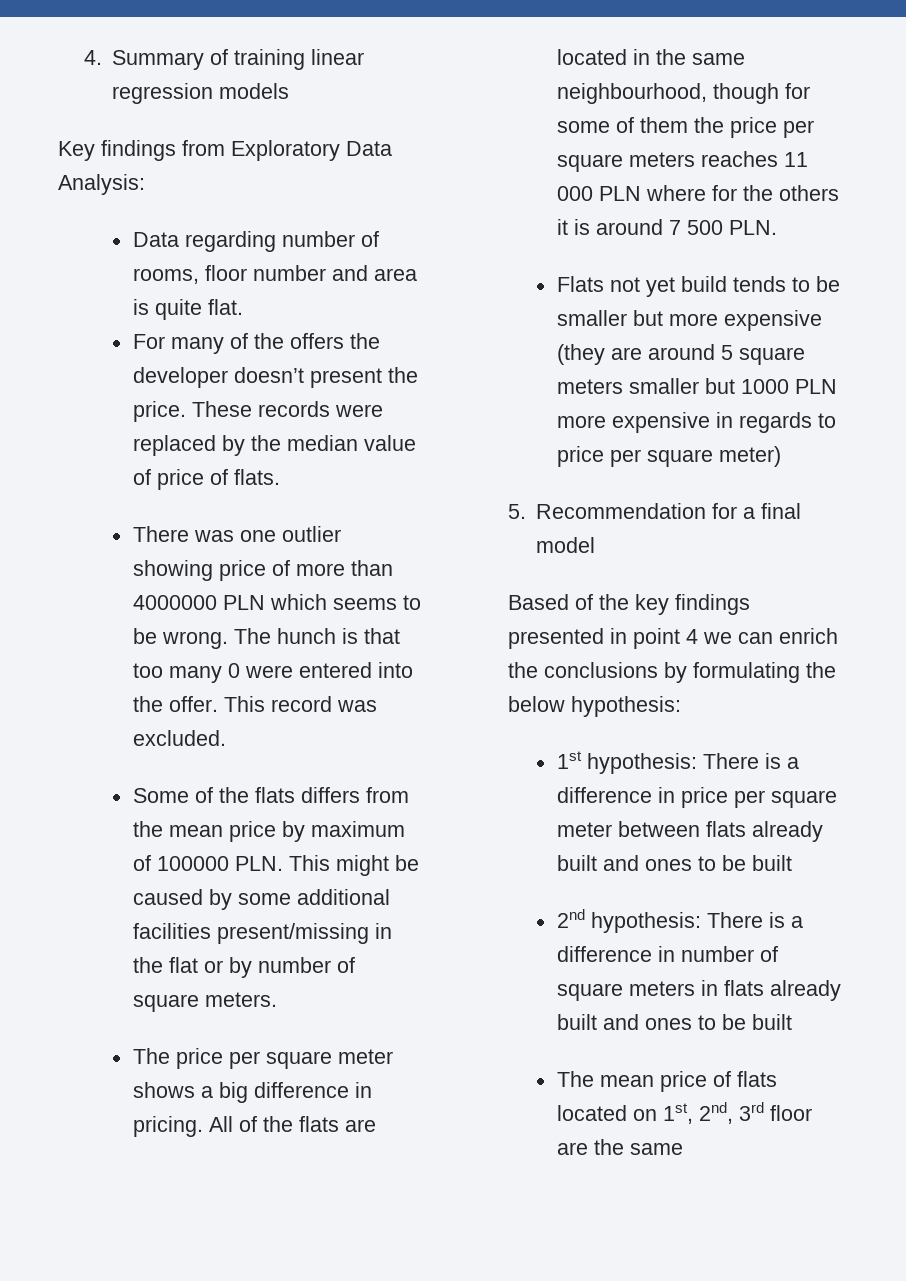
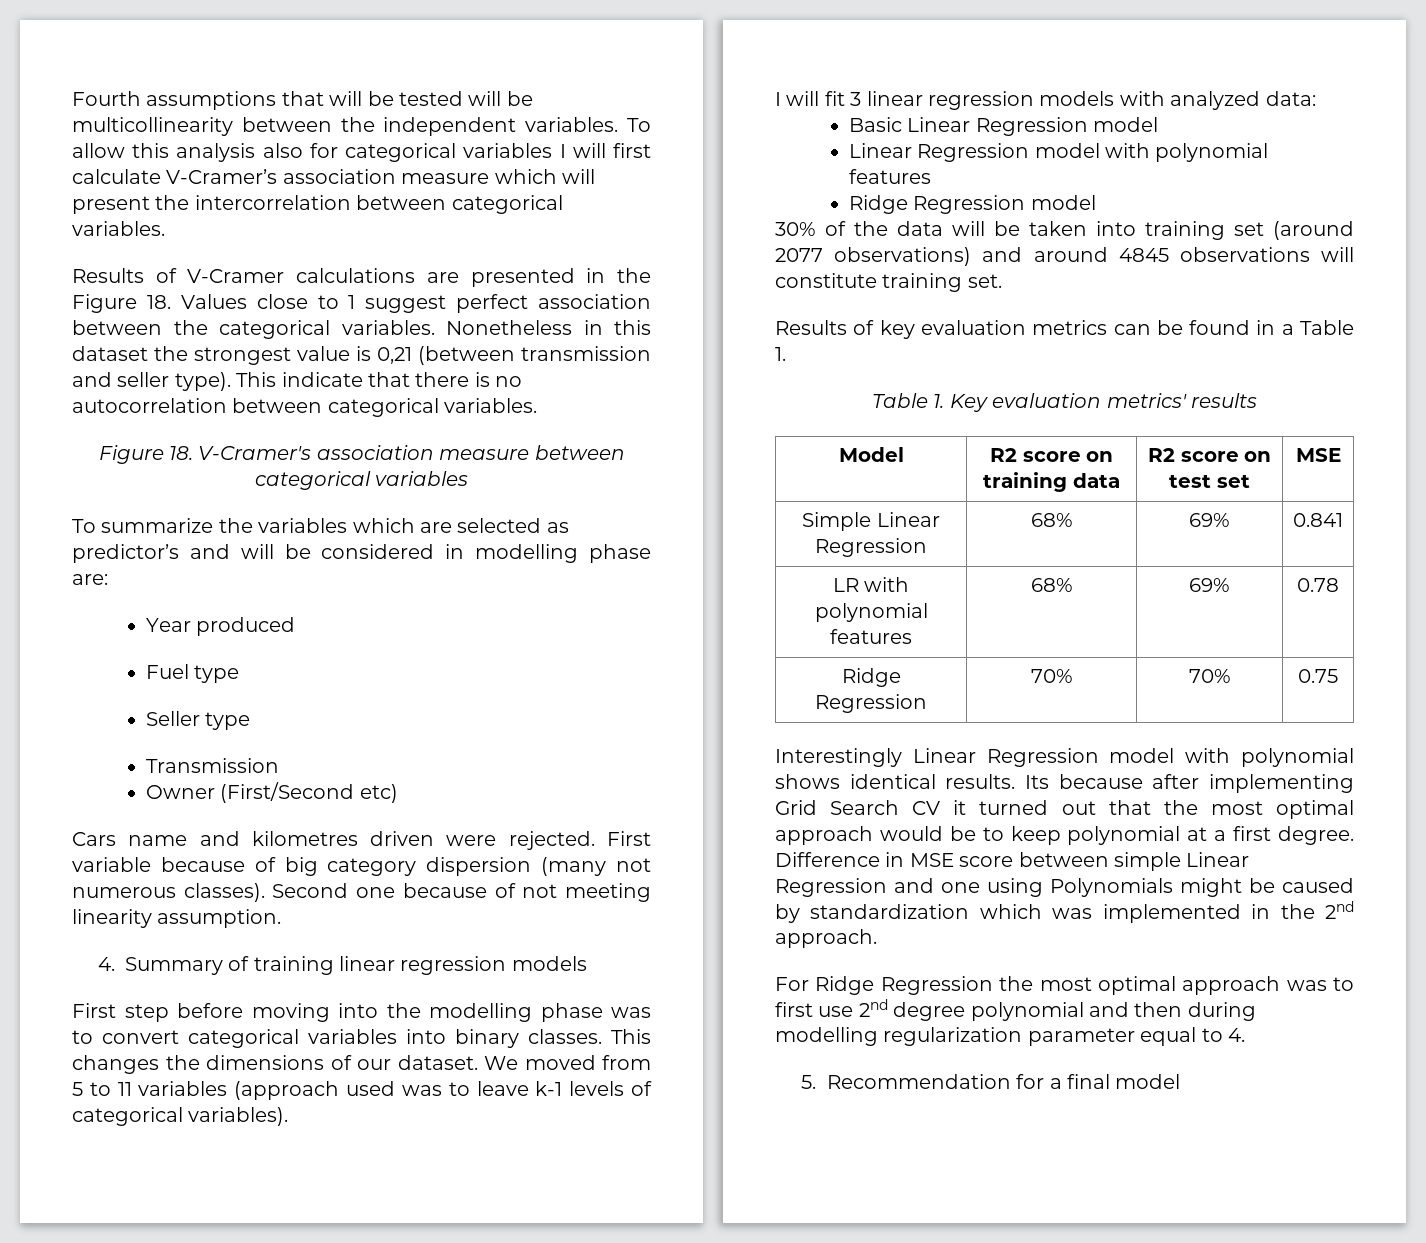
+ Fourth assumptions that will be tested will be multicollinearity between the independent variables. To allow this analysis also for categorical variables I will first calculate V-Cramer’s association measure which will present the intercorrelation between categorical variables.
+ Results of V-Cramer calculations are presented in the Figure 18. Values close to 1 suggest perfect association between the categorical variables. Nonetheless in this dataset the strongest value is 0,21 (between transmission and seller type). This indicate that there is no autocorrelation between categorical variables.
+ Figure 18. V-Cramer's association measure between categorical variables
+ To summarize the variables which are selected as predictor’s and will be considered in modelling phase are:
+ Year produced
+ Fuel type
+ Seller type
+ Transmission
+ Owner (First/Second etc)
+ Cars name and kilometres driven were rejected. First variable because of big category dispersion (many not numerous classes). Second one because of not meeting linearity assumption.
- Key findings from Exploratory Data Analysis:
- Data regarding number of rooms, floor number and area is quite flat.
- For many of the offers the developer doesn’t present the price. These records were replaced by the median value of price of flats.
- There was one outlier showing price of more than 4000000 PLN which seems to be wrong. The hunch is that too many 0 were entered into the offer. This record was excluded.
- Some of the flats differs from the mean price by maximum of 100000 PLN. This might be caused by some additional facilities present/missing in the flat or by number of square meters.
- The price per square meter shows a big difference in pricing. All of the flats are located in the same neighbourhood, though for some of them the price per square meters reaches 11 000 PLN where for the others it is around 7 500 PLN.
- Flats not yet build tends to be smaller but more expensive (they are around 5 square meters smaller but 1000 PLN more expensive in regards to price per square meter)
+ First step before moving into the modelling phase was to convert categorical variables into binary classes. This changes the dimensions of our dataset. We moved from 5 to 11 variables (approach used was to leave k-1 levels of categorical variables).
+ I will fit 3 linear regression models with analyzed data:
+ Basic Linear Regression model
+ Linear Regression model with polynomial features
+ Ridge Regression model
+ 30% of the data will be taken into training set (around 2077 observations) and around 4845 observations will constitute training set.
+ Results of key evaluation metrics can be found in a Table 1.
+ Table 1. Key evaluation metrics' results
+ Model | R2 score on training data | R2 score on test set | MSE
+ Simple Linear Regression | 68% | 69% | 0.841
+ LR with polynomial features | 68% | 69% | 0.78
+ Ridge Regression | 70% | 70% | 0.75
+ Interestingly Linear Regression model with polynomial shows identical results. Its because after implementing Grid Search CV it turned out that the most optimal approach would be to keep polynomial at a first degree. Difference in MSE score between simple Linear Regression and one using Polynomials might be caused by standardization which was implemented in the 2nd approach.
+ For Ridge Regression the most optimal approach was to first use 2nd degree polynomial and then during modelling regularization parameter equal to 4.
- Based of the key findings presented in point 4 we can enrich the conclusions by formulating the below hypothesis:
- 1st hypothesis: There is a difference in price per square meter between flats already built and ones to be built
- 2nd hypothesis: There is a difference in number of square meters in flats already built and ones to be built
- The mean price of flats located on 1st, 2nd, 3rd floor are the same

